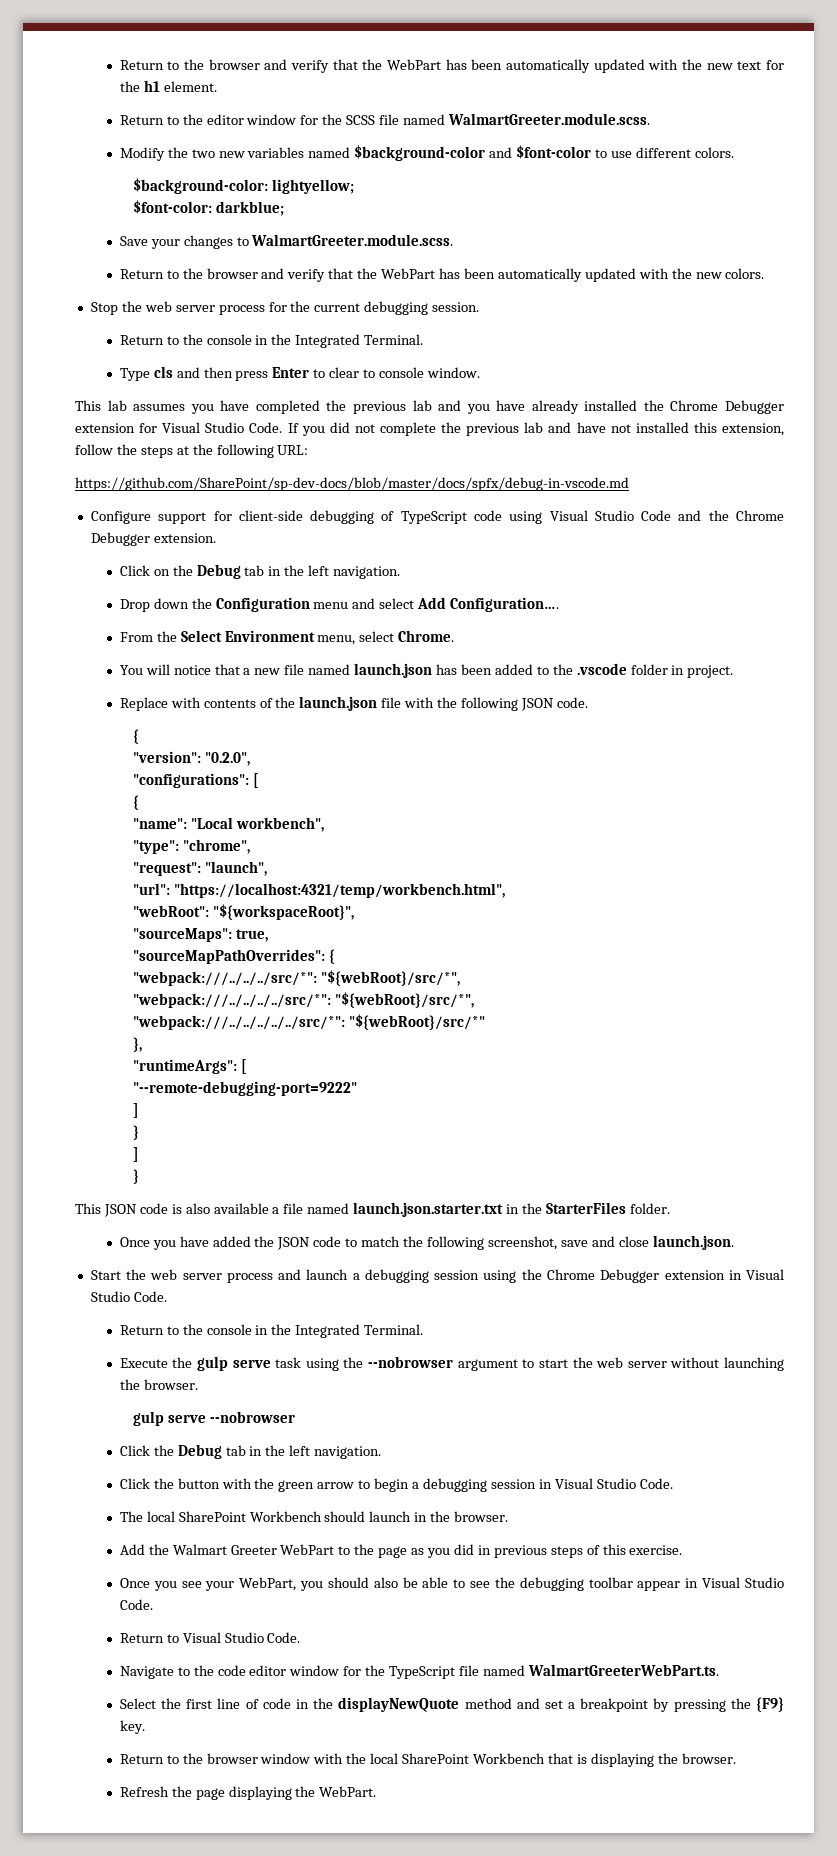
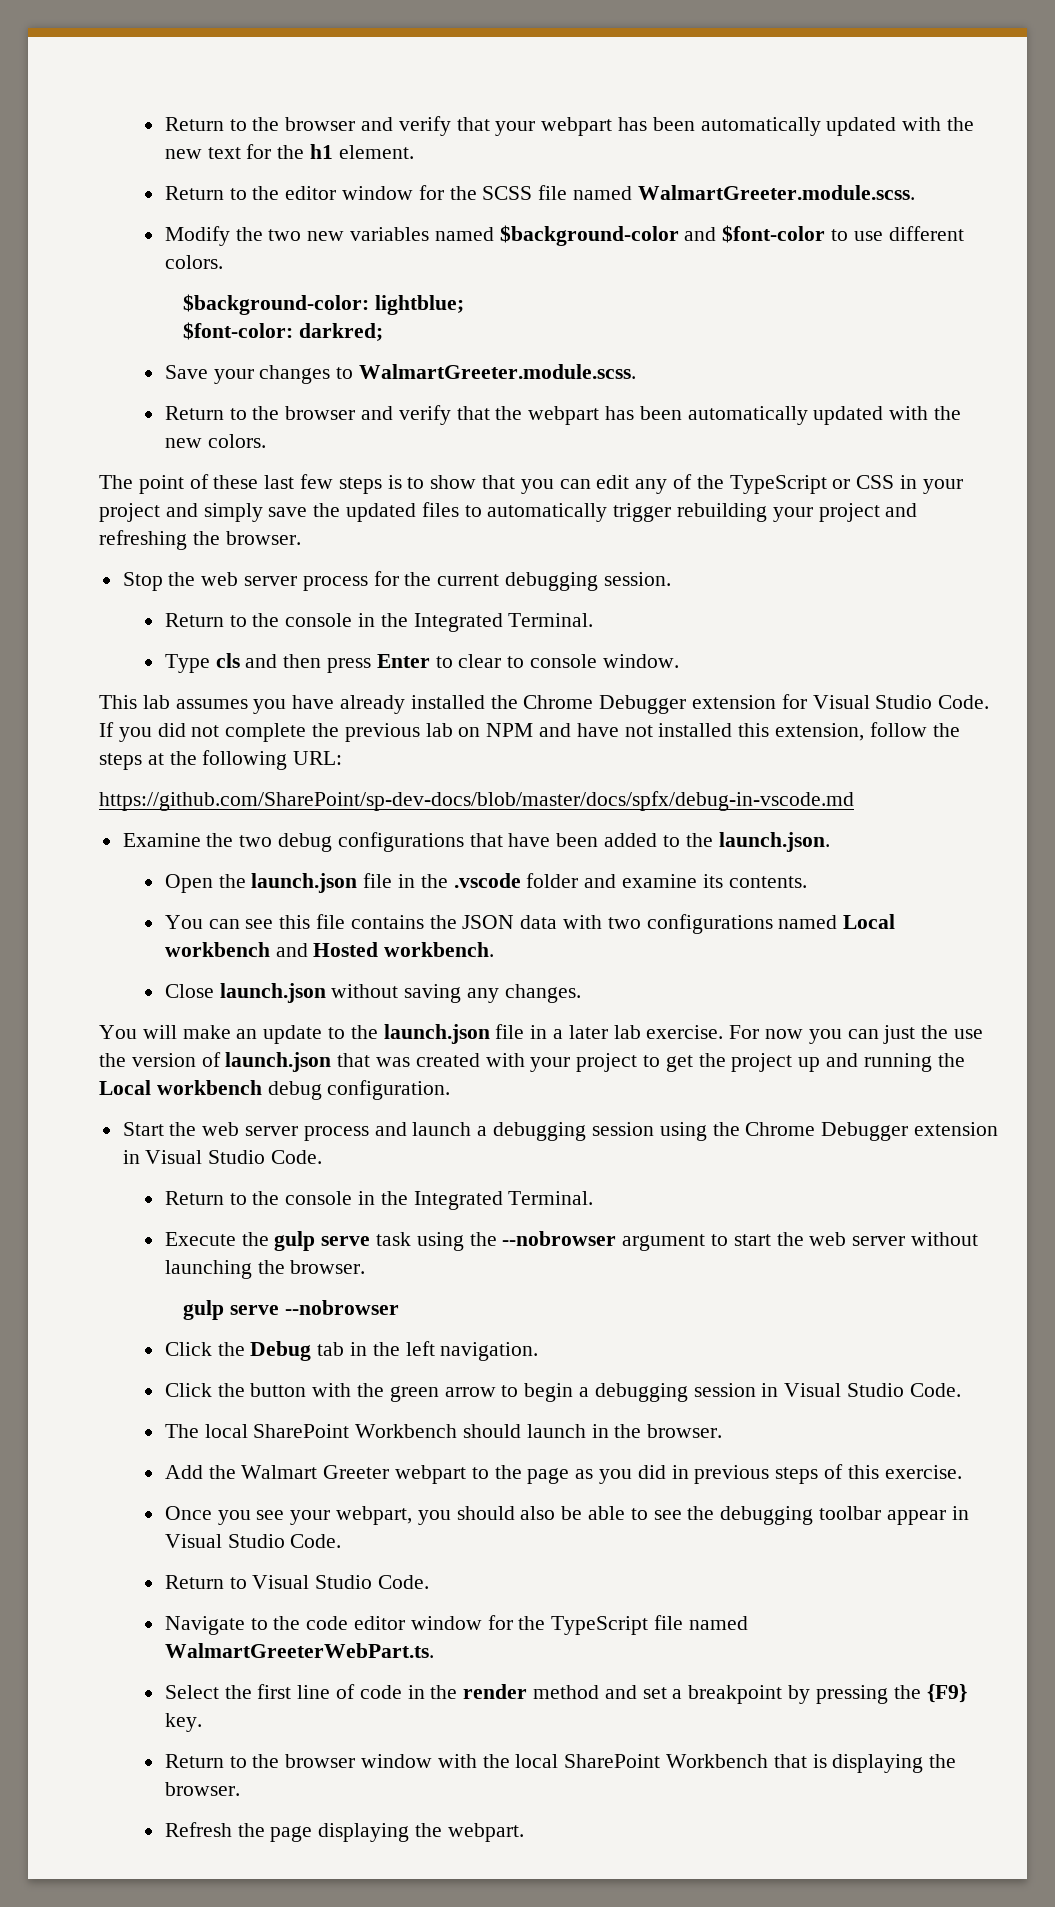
- Return to the browser and verify that the WebPart has been automatically updated with the new text for the h1 element.
+ Return to the browser and verify that your webpart has been automatically updated with the new text for the h1 element.
- $background-color: lightyellow;
+ $background-color: lightblue;
- $font-color: darkblue;
+ $font-color: darkred;
- Return to the browser and verify that the WebPart has been automatically updated with the new colors.
+ Return to the browser and verify that the webpart has been automatically updated with the new colors.
+ The point of these last few steps is to show that you can edit any of the TypeScript or CSS in your project and simply save the updated files to automatically trigger rebuilding your project and refreshing the browser.
- This lab assumes you have completed the previous lab and you have already installed the Chrome Debugger extension for Visual Studio Code.
+ This lab assumes you have already installed the Chrome Debugger extension for Visual Studio Code.
- If you did not complete the previous lab and have not installed this extension, follow the steps at the following URL:
+ If you did not complete the previous lab on NPM and have not installed this extension, follow the steps at the following URL:
- Configure support for client-side debugging of TypeScript code using Visual Studio Code and the Chrome Debugger extension.
- Click on the Debug tab in the left navigation.
- Drop down the Configuration menu and select Add Configuration….
- From the Select Environment menu, select Chrome.
- You will notice that a new file named launch.json has been added to the .vscode folder in project.
- Replace with contents of the launch.json file with the following JSON code.
- {
- "version": "0.2.0",
- "configurations": [
- {
- "name": "Local workbench",
- "type": "chrome",
- "request": "launch",
- "url": "https://localhost:4321/temp/workbench.html",
- "webRoot": "${workspaceRoot}",
- "sourceMaps": true,
- "sourceMapPathOverrides": {
- "webpack:///../../../src/*": "${webRoot}/src/*",
- "webpack:///../../../../src/*": "${webRoot}/src/*",
- "webpack:///../../../../../src/*": "${webRoot}/src/*"
- },
- "runtimeArgs": [
- "--remote-debugging-port=9222"
- ]
- }
- ]
- }
- This JSON code is also available a file named launch.json.starter.txt in the StarterFiles folder.
- Once you have added the JSON code to match the following screenshot, save and close launch.json.
+ Examine the two debug configurations that have been added to the launch.json.
+ Open the launch.json file in the .vscode folder and examine its contents.
+ You can see this file contains the JSON data with two configurations named Local workbench and Hosted workbench.
+ Close launch.json without saving any changes.
+ You will make an update to the launch.json file in a later lab exercise. For now you can just the use the version of launch.json that was created with your project to get the project up and running the Local workbench debug configuration.
- Add the Walmart Greeter WebPart to the page as you did in previous steps of this exercise.
+ Add the Walmart Greeter webpart to the page as you did in previous steps of this exercise.
- Once you see your WebPart, you should also be able to see the debugging toolbar appear in Visual Studio Code.
+ Once you see your webpart, you should also be able to see the debugging toolbar appear in Visual Studio Code.
- Select the first line of code in the displayNewQuote method and set a breakpoint by pressing the {F9} key.
+ Select the first line of code in the render method and set a breakpoint by pressing the {F9} key.
- Refresh the page displaying the WebPart.
+ Refresh the page displaying the webpart.

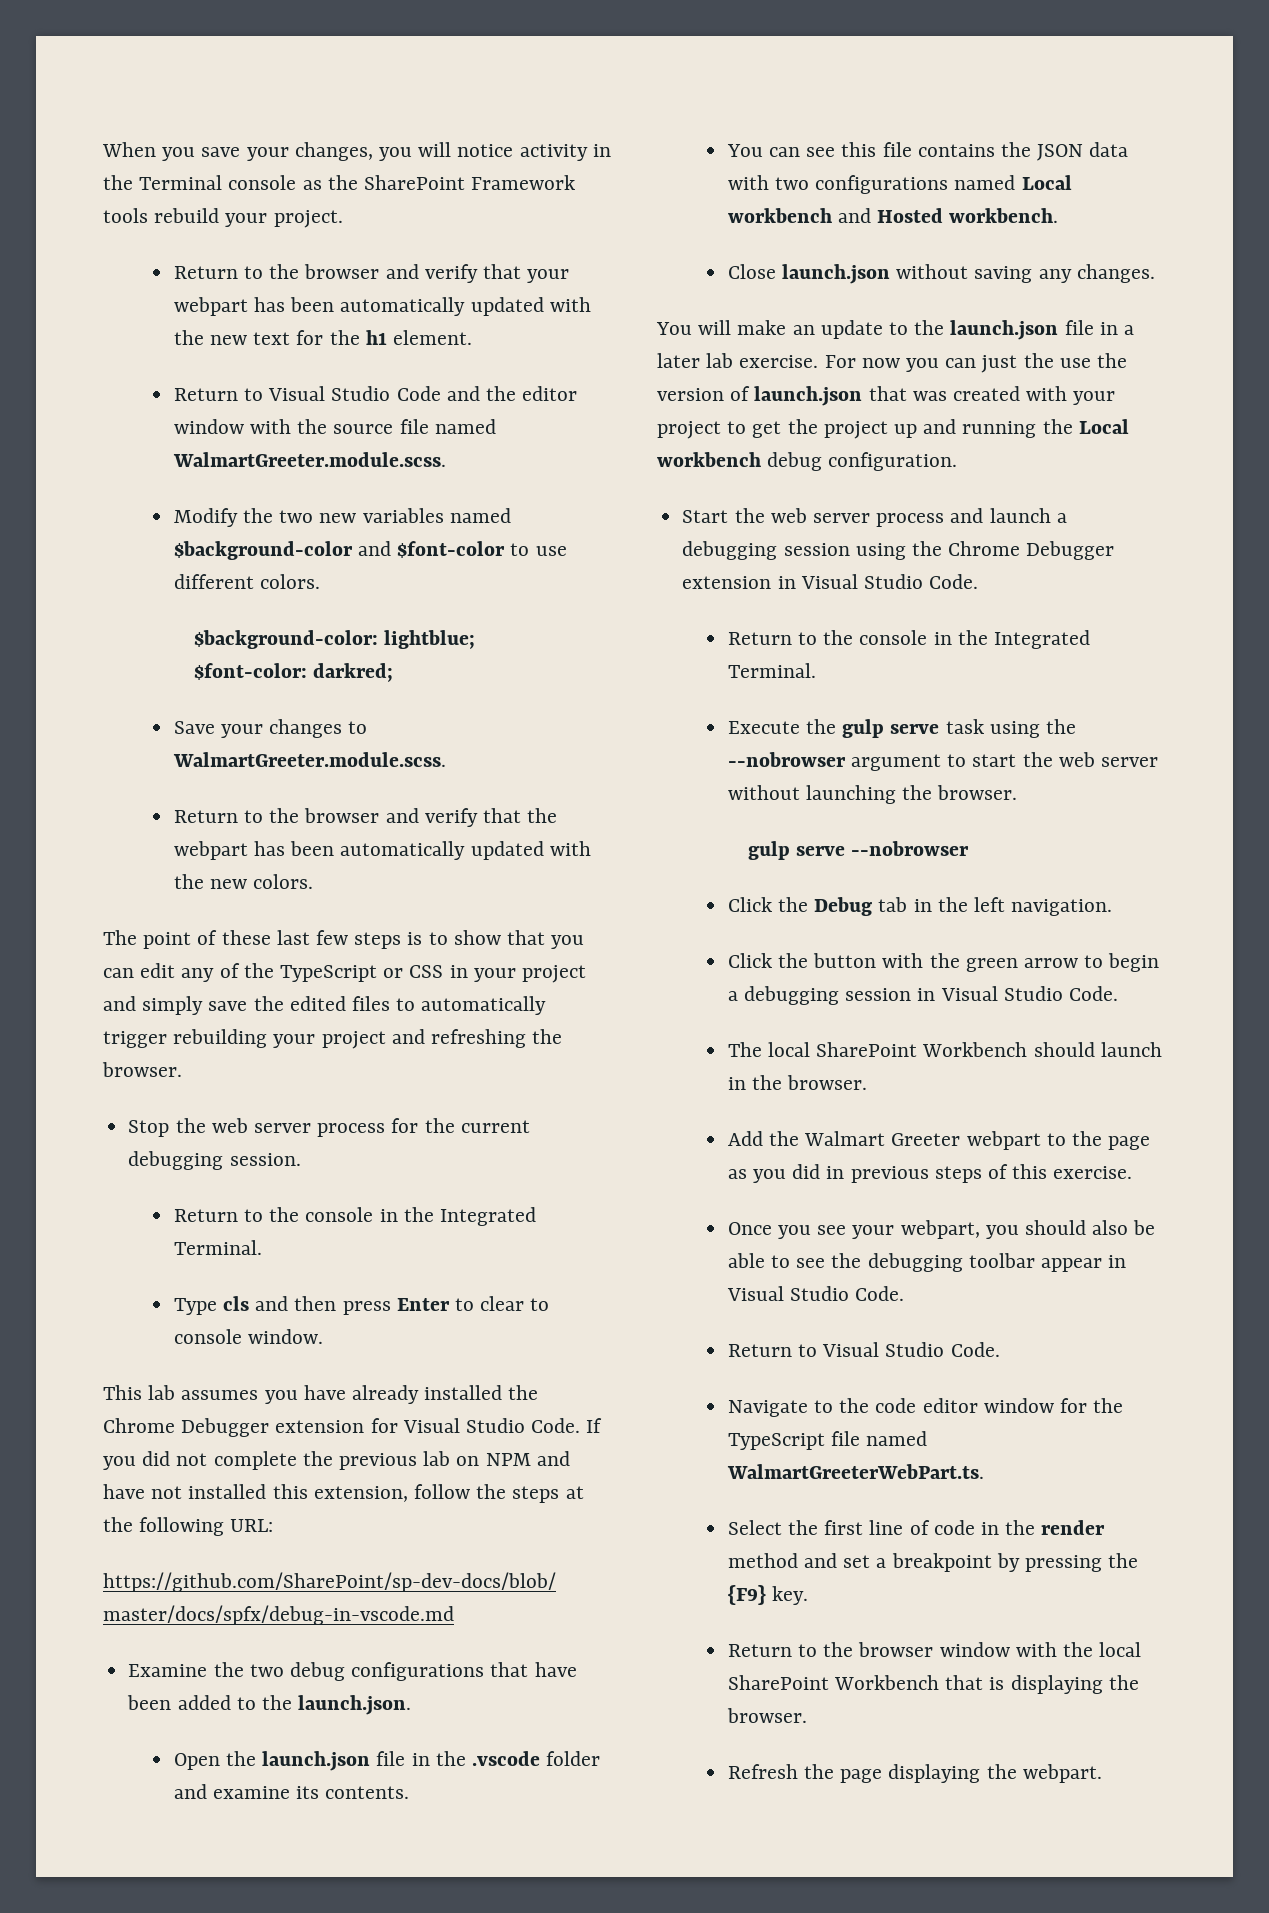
+ When you save your changes, you will notice activity in the Terminal console as the SharePoint Framework tools rebuild your project.
- Return to the editor window for the SCSS file named WalmartGreeter.module.scss.
+ Return to Visual Studio Code and the editor window with the source file named WalmartGreeter.module.scss.
- The point of these last few steps is to show that you can edit any of the TypeScript or CSS in your project and simply save the updated files to automatically trigger rebuilding your project and refreshing the browser.
+ The point of these last few steps is to show that you can edit any of the TypeScript or CSS in your project and simply save the edited files to automatically trigger rebuilding your project and refreshing the browser.

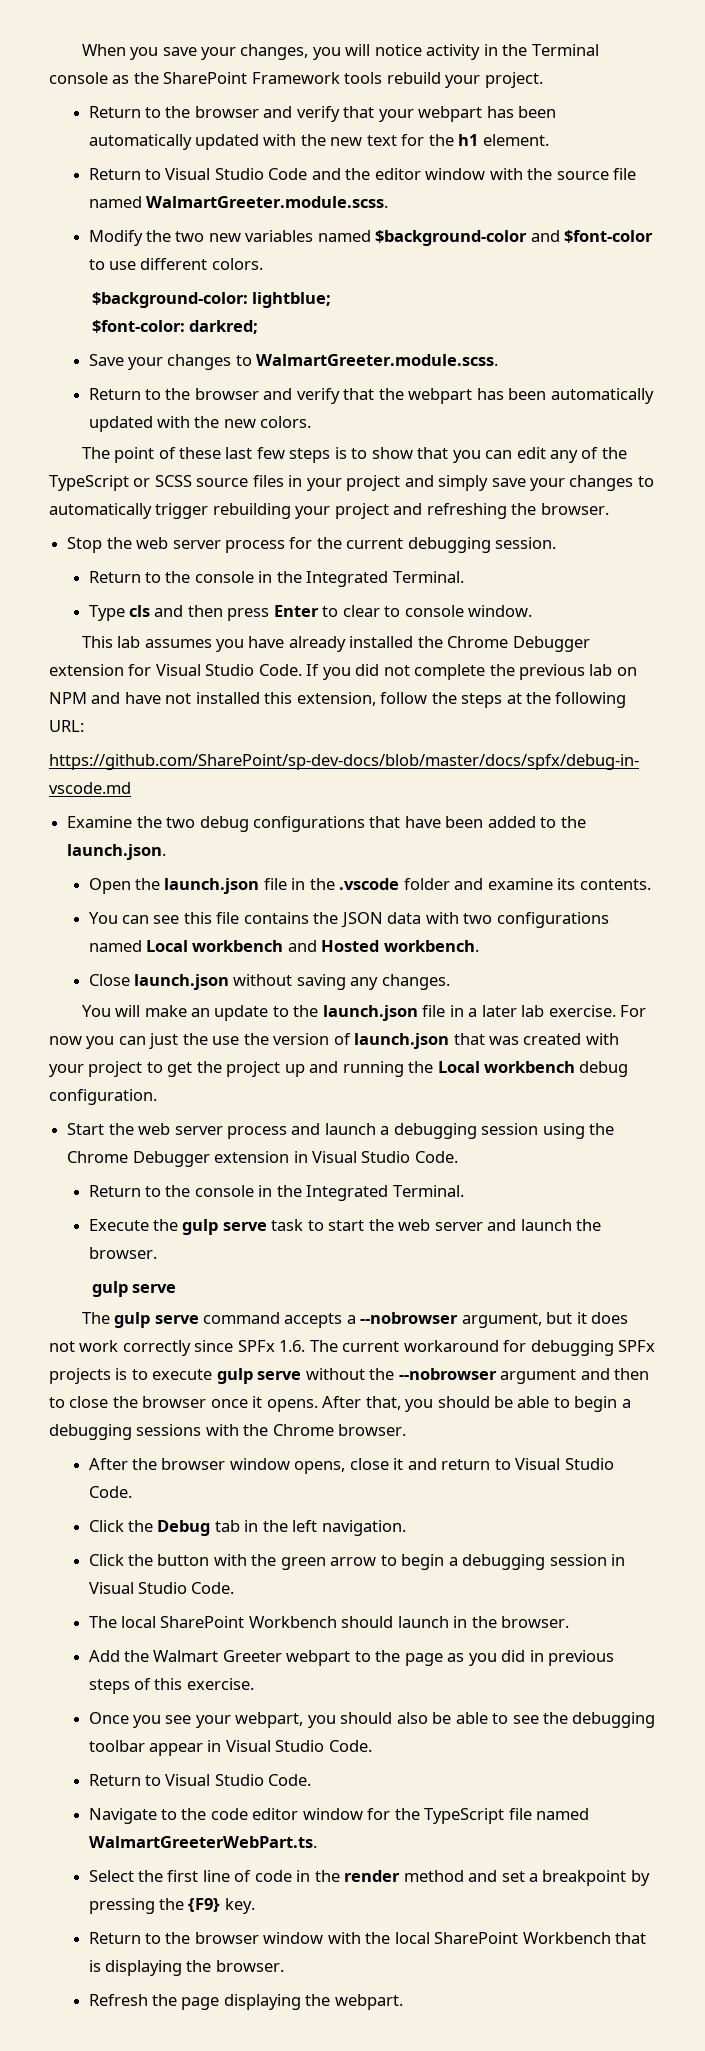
- The point of these last few steps is to show that you can edit any of the TypeScript or CSS in your project and simply save the edited files to automatically trigger rebuilding your project and refreshing the browser.
+ The point of these last few steps is to show that you can edit any of the TypeScript or SCSS source files in your project and simply save your changes to automatically trigger rebuilding your project and refreshing the browser.
- Execute the gulp serve task using the --nobrowser argument to start the web server without launching the browser.
- gulp serve --nobrowser
+ Execute the gulp serve task to start the web server and launch the browser.
+ gulp serve
+ The gulp serve command accepts a --nobrowser argument, but it does not work correctly since SPFx 1.6. The current workaround for debugging SPFx projects is to execute gulp serve without the --nobrowser argument and then to close the browser once it opens. After that, you should be able to begin a debugging sessions with the Chrome browser.
+ After the browser window opens, close it and return to Visual Studio Code.

